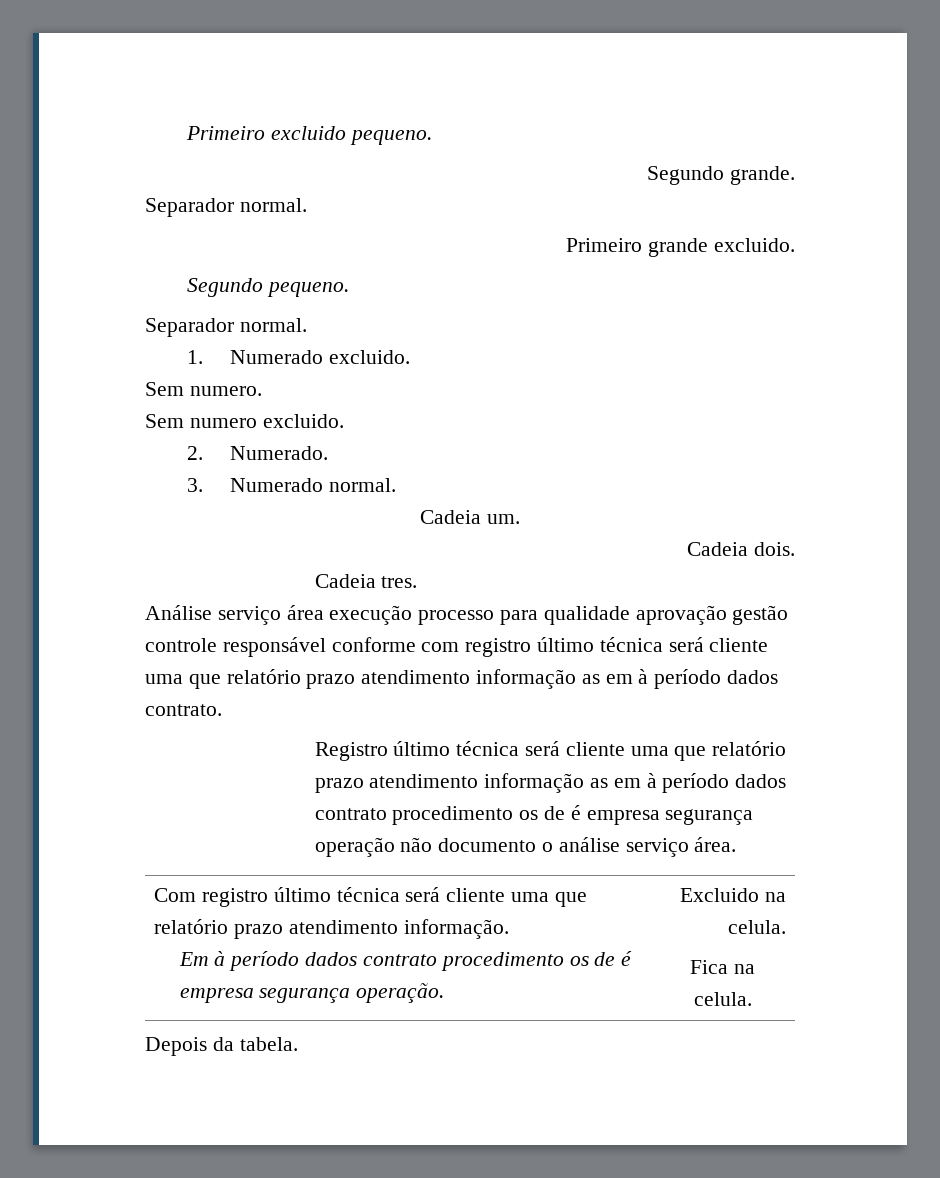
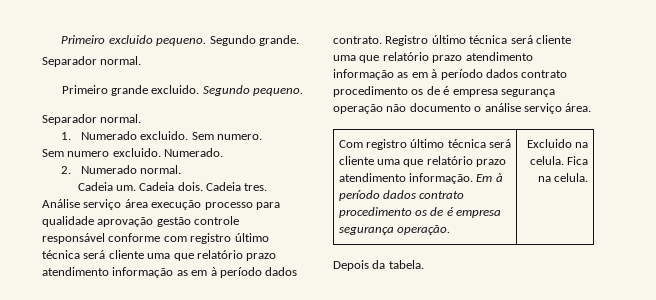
- Primeiro excluido pequeno.
- Segundo grande.
+ Primeiro excluido pequeno. Segundo grande.
- Primeiro grande excluido.
- Segundo pequeno.
+ Primeiro grande excluido. Segundo pequeno.
- 1. Numerado excluido.
- Sem numero.
+ 1. Numerado excluido. Sem numero.
- Sem numero excluido.
- 2. Numerado.
+ Sem numero excluido. Numerado.
- 3. Numerado normal.
+ 2. Numerado normal.
- Cadeia um.
- Cadeia dois.
- Cadeia tres.
+ Cadeia um. Cadeia dois. Cadeia tres.
- Análise serviço área execução processo para qualidade aprovação gestão controle responsável conforme com registro último técnica será cliente uma que relatório prazo atendimento informação as em à período dados contrato.
- Registro último técnica será cliente uma que relatório prazo atendimento informação as em à período dados contrato procedimento os de é empresa segurança operação não documento o análise serviço área.
+ Análise serviço área execução processo para qualidade aprovação gestão controle responsável conforme com registro último técnica será cliente uma que relatório prazo atendimento informação as em à período dados contrato. Registro último técnica será cliente uma que relatório prazo atendimento informação as em à período dados contrato procedimento os de é empresa segurança operação não documento o análise serviço área.
- Com registro último técnica será cliente uma que relatório prazo atendimento informação.
- Em à período dados contrato procedimento os de é empresa segurança operação. | Excluido na celula.
- Fica na celula.
+ Com registro último técnica será cliente uma que relatório prazo atendimento informação. Em à período dados contrato procedimento os de é empresa segurança operação. | Excluido na celula. Fica na celula.

